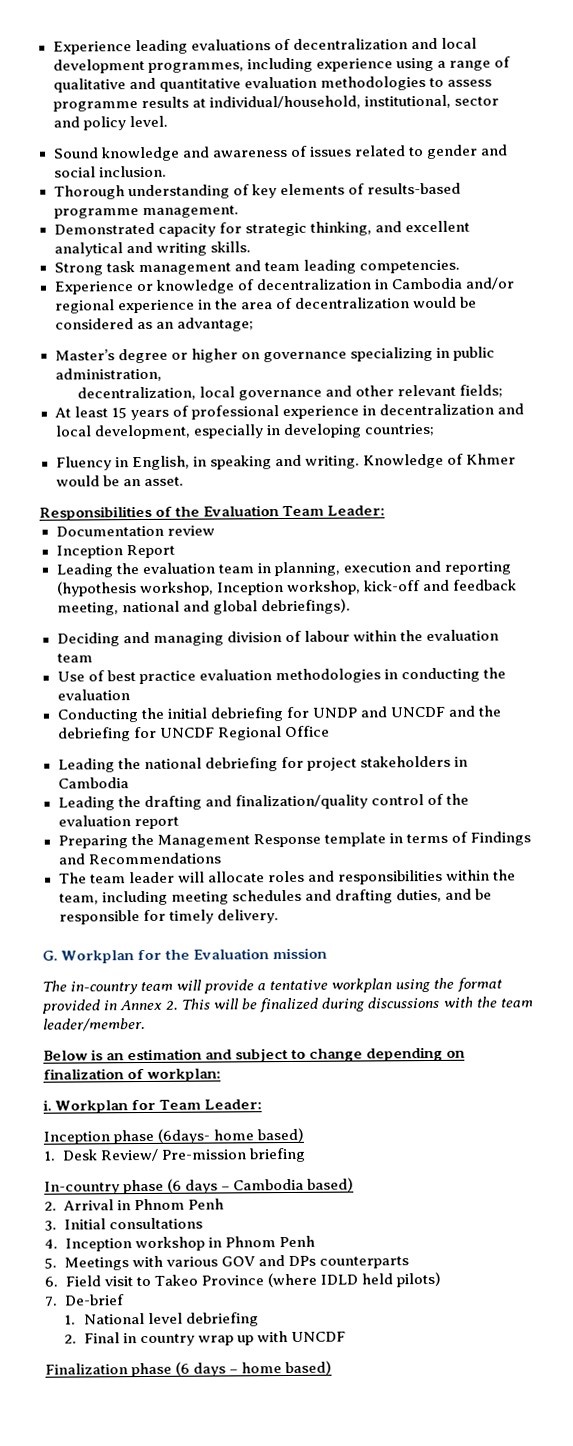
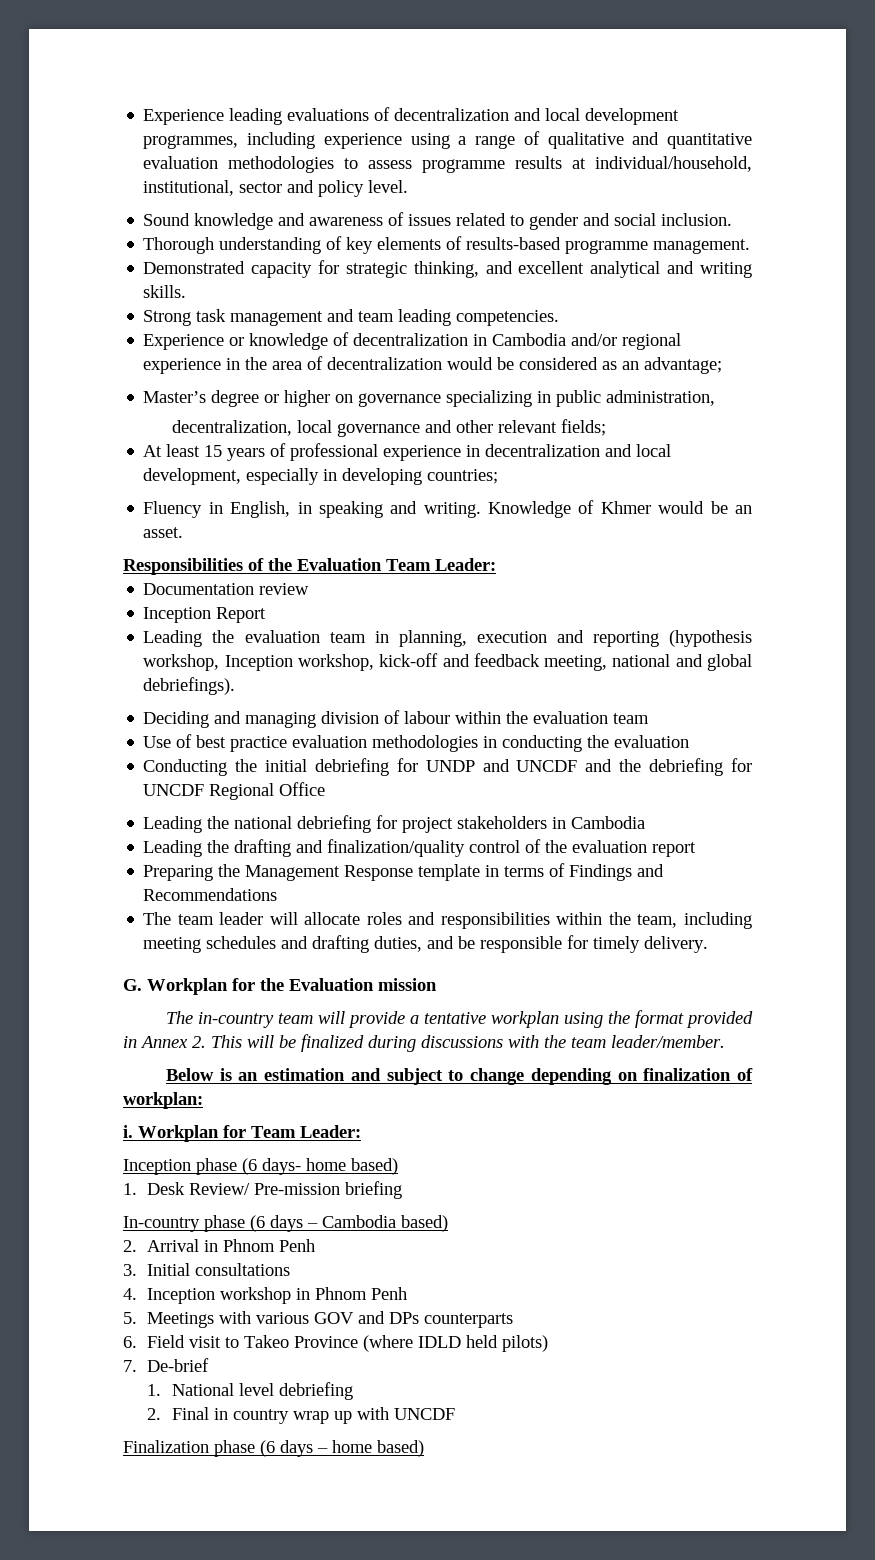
- Inception phase (6days- home based)
+ Inception phase (6 days- home based)

